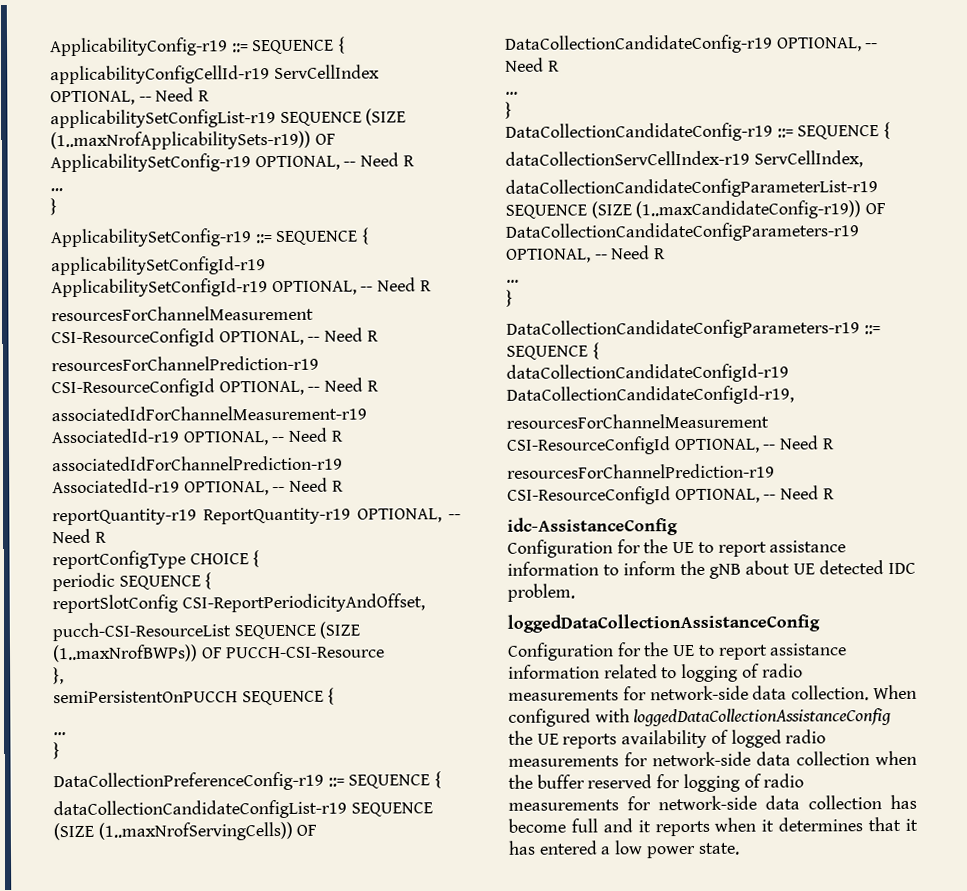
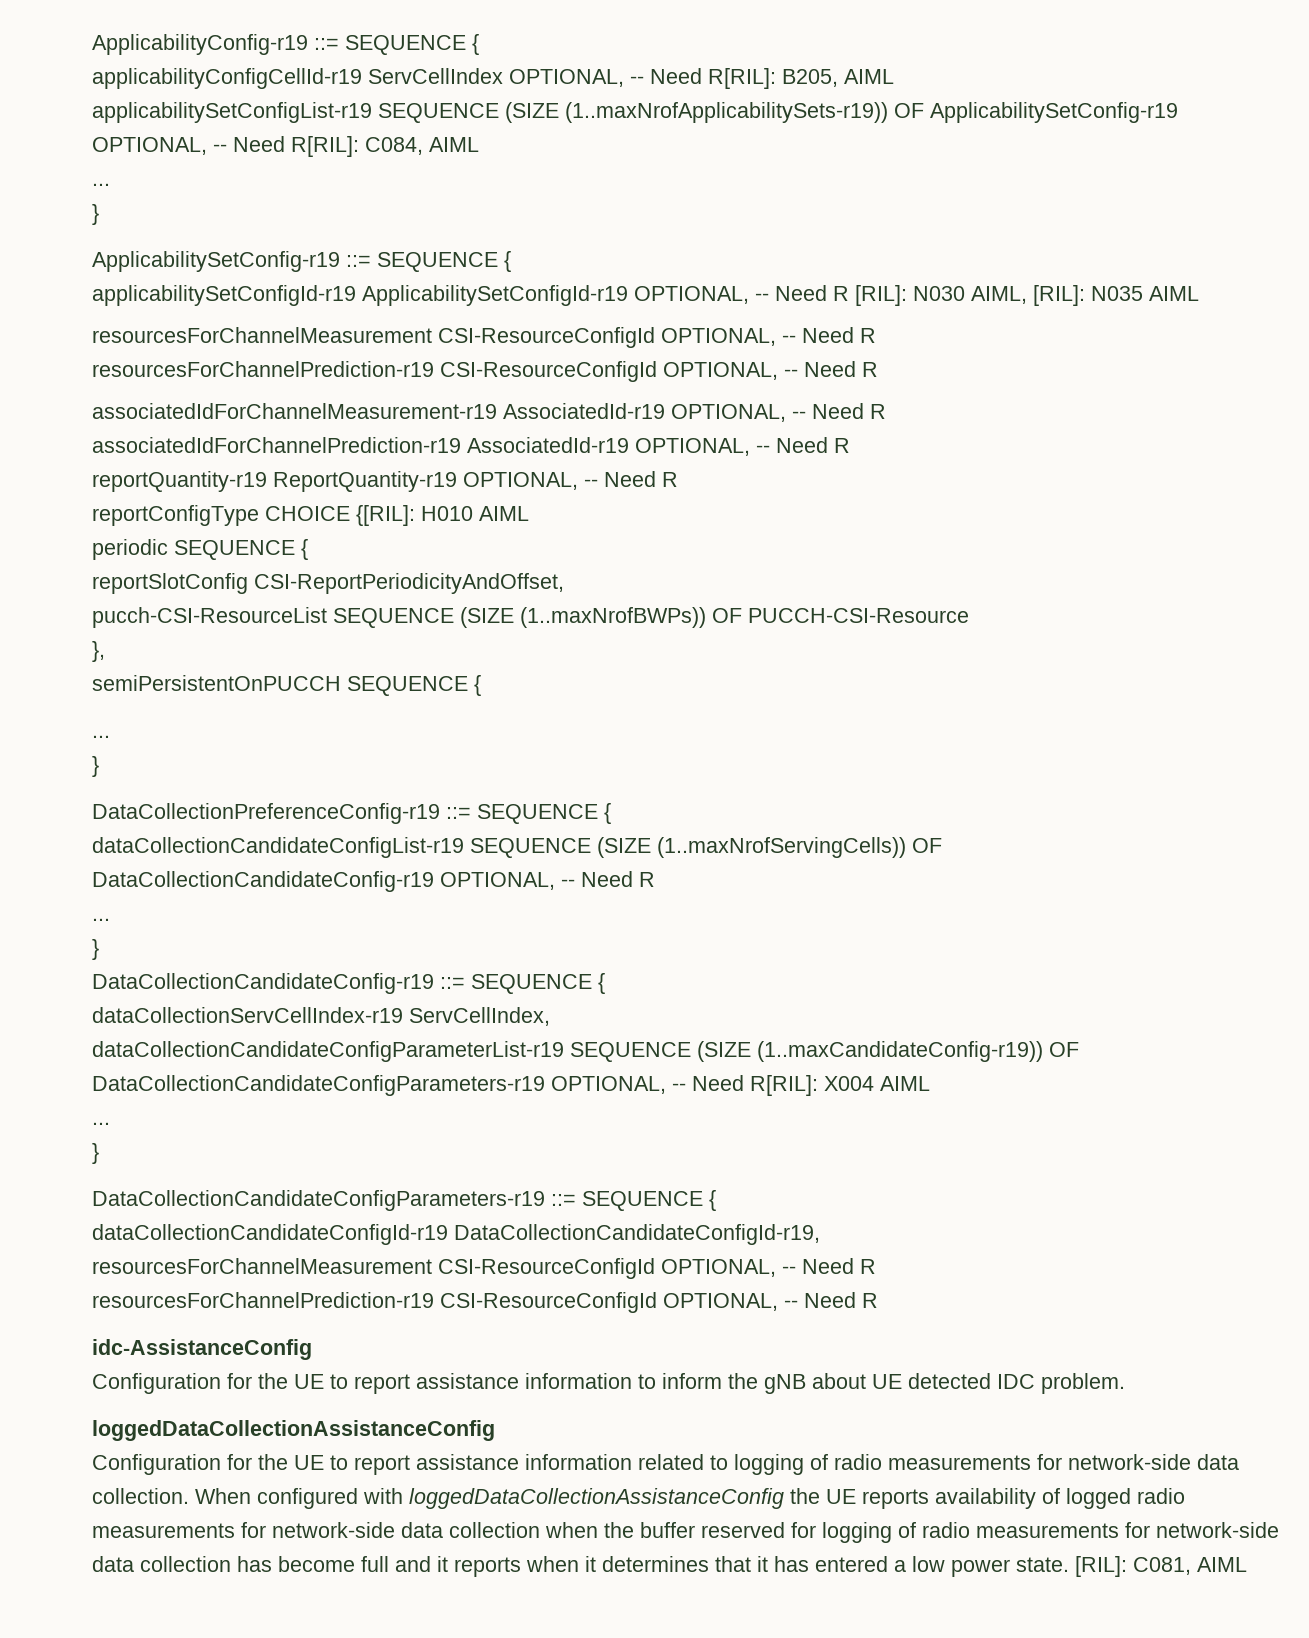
- applicabilityConfigCellId-r19 ServCellIndex OPTIONAL, -- Need R
+ applicabilityConfigCellId-r19 ServCellIndex OPTIONAL, -- Need R[RIL]: B205, AIML
- applicabilitySetConfigList-r19 SEQUENCE (SIZE (1..maxNrofApplicabilitySets-r19)) OF ApplicabilitySetConfig-r19 OPTIONAL, -- Need R
+ applicabilitySetConfigList-r19 SEQUENCE (SIZE (1..maxNrofApplicabilitySets-r19)) OF ApplicabilitySetConfig-r19 OPTIONAL, -- Need R[RIL]: C084, AIML
- applicabilitySetConfigId-r19 ApplicabilitySetConfigId-r19 OPTIONAL, -- Need R
+ applicabilitySetConfigId-r19 ApplicabilitySetConfigId-r19 OPTIONAL, -- Need R [RIL]: N030 AIML, [RIL]: N035 AIML
- reportConfigType CHOICE {
+ reportConfigType CHOICE {[RIL]: H010 AIML
- dataCollectionCandidateConfigParameterList-r19 SEQUENCE (SIZE (1..maxCandidateConfig-r19)) OF DataCollectionCandidateConfigParameters-r19 OPTIONAL, -- Need R
+ dataCollectionCandidateConfigParameterList-r19 SEQUENCE (SIZE (1..maxCandidateConfig-r19)) OF DataCollectionCandidateConfigParameters-r19 OPTIONAL, -- Need R[RIL]: X004 AIML
+ [RIL]: C081, AIML

